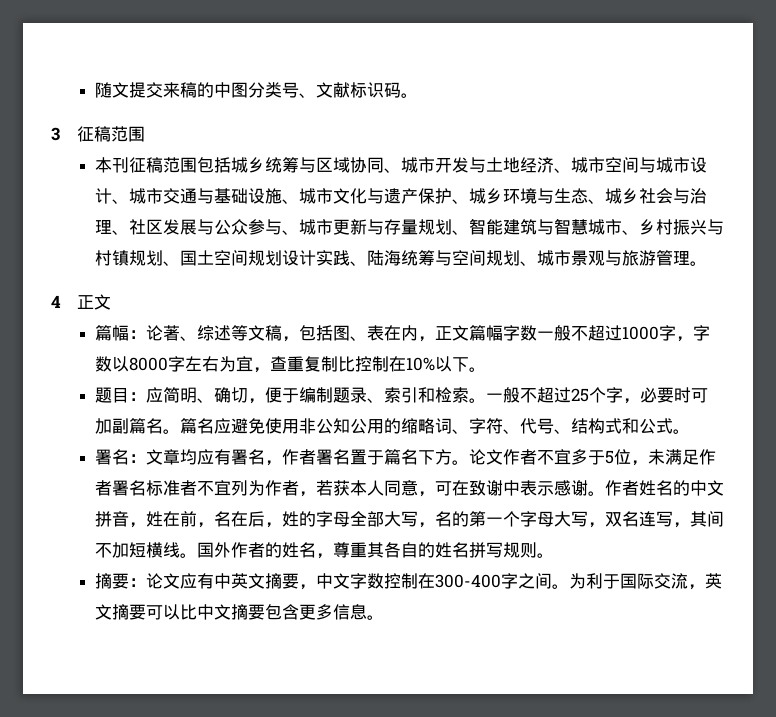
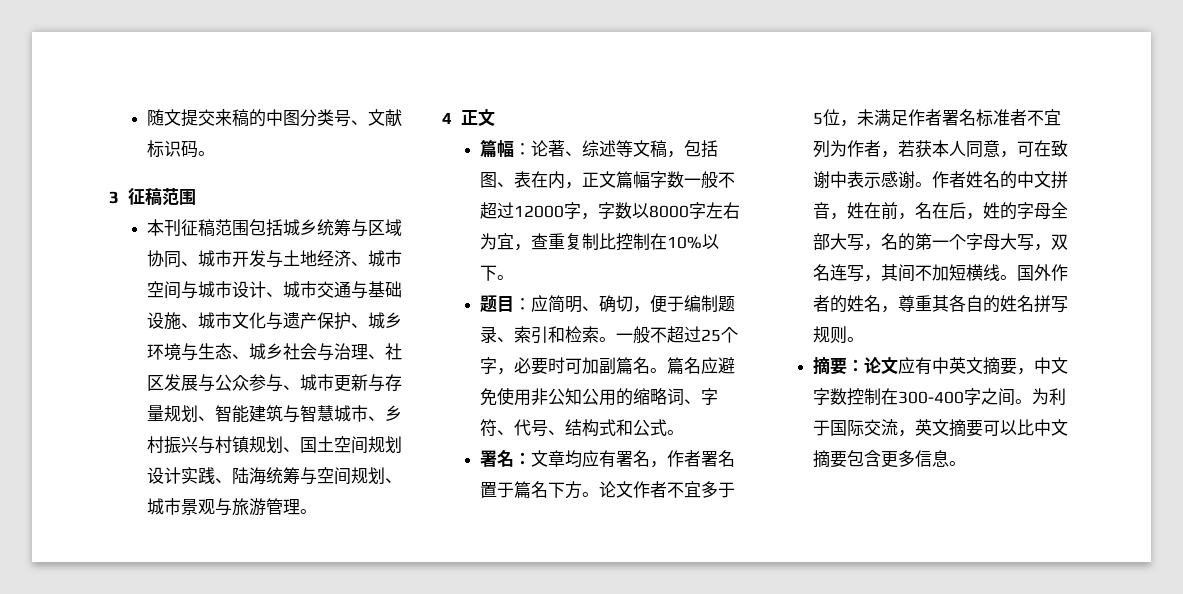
- 篇幅：论著、综述等文稿，包括图、表在内，正文篇幅字数一般不超过1000字，字数以8000字左右为宜，查重复制比控制在10%以下。
+ 篇幅：论著、综述等文稿，包括图、表在内，正文篇幅字数一般不超过12000字，字数以8000字左右为宜，查重复制比控制在10%以下。

